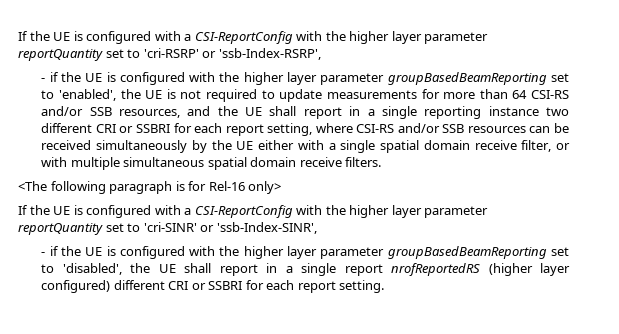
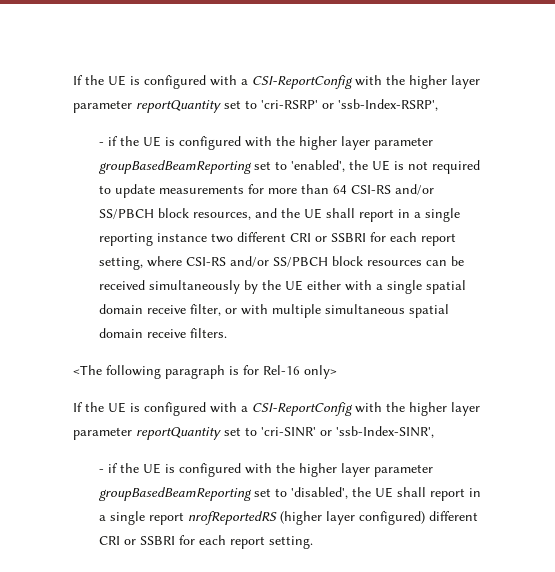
- - if the UE is configured with the higher layer parameter groupBasedBeamReporting set to 'enabled', the UE is not required to update measurements for more than 64 CSI-RS and/or SSB resources, and the UE shall report in a single reporting instance two different CRI or SSBRI for each report setting, where CSI-RS and/or SSB resources can be received simultaneously by the UE either with a single spatial domain receive filter, or with multiple simultaneous spatial domain receive filters.
+ - if the UE is configured with the higher layer parameter groupBasedBeamReporting set to 'enabled', the UE is not required to update measurements for more than 64 CSI-RS and/or SS/PBCH block resources, and the UE shall report in a single reporting instance two different CRI or SSBRI for each report setting, where CSI-RS and/or SS/PBCH block resources can be received simultaneously by the UE either with a single spatial domain receive filter, or with multiple simultaneous spatial domain receive filters.

